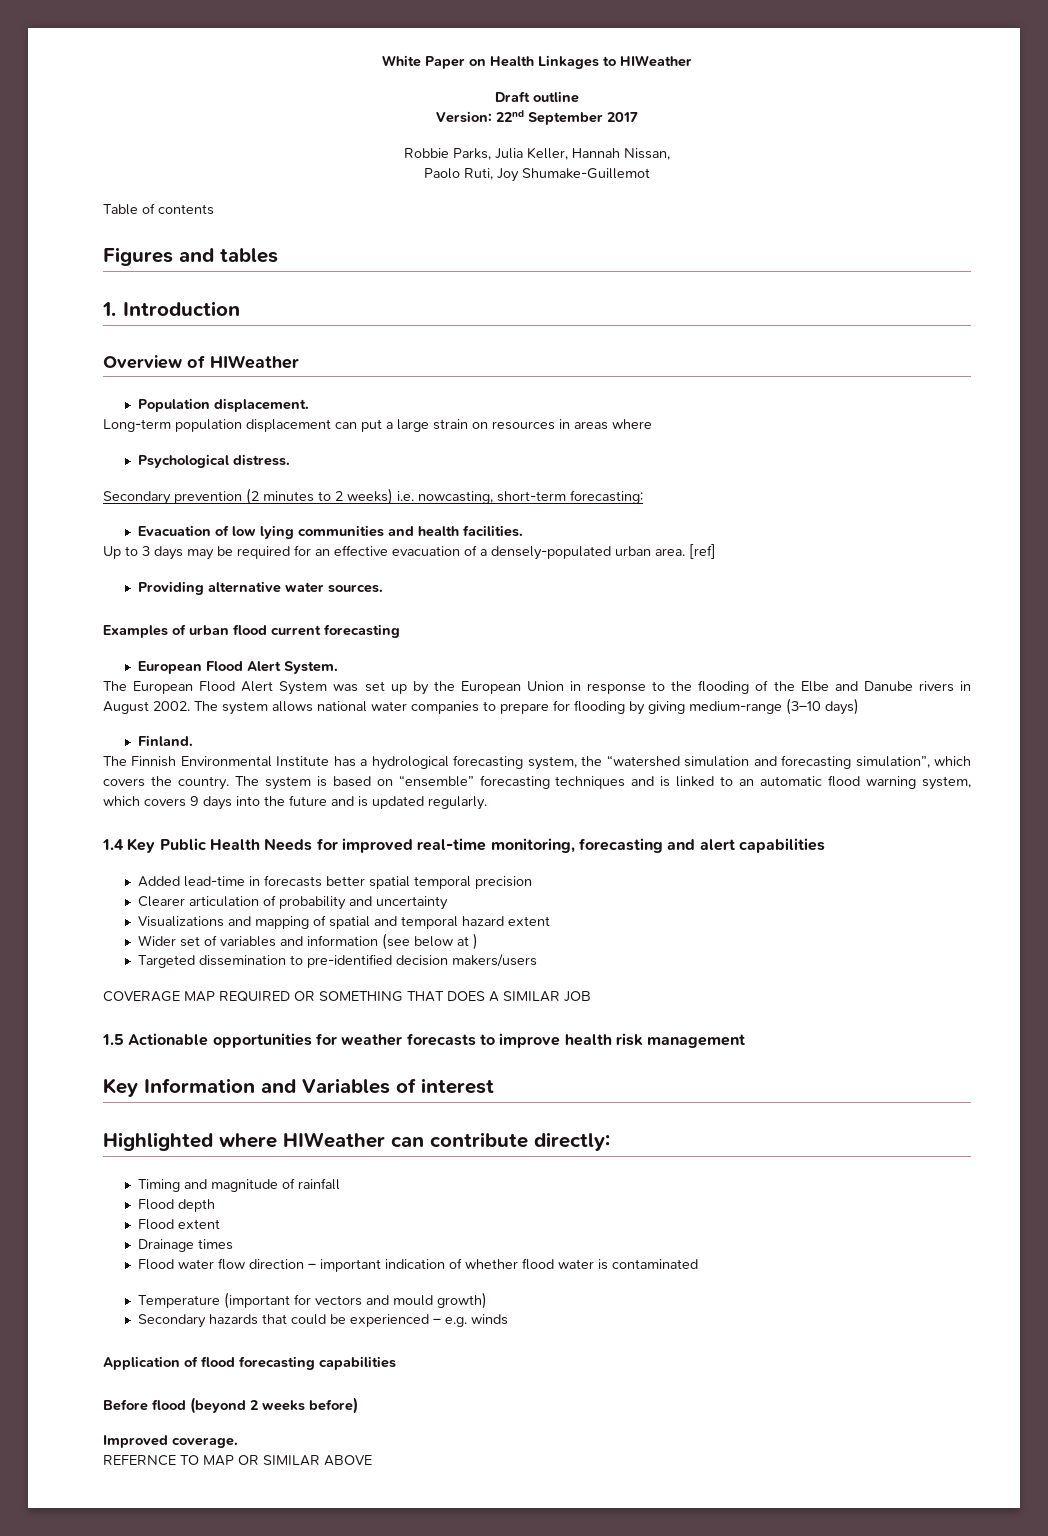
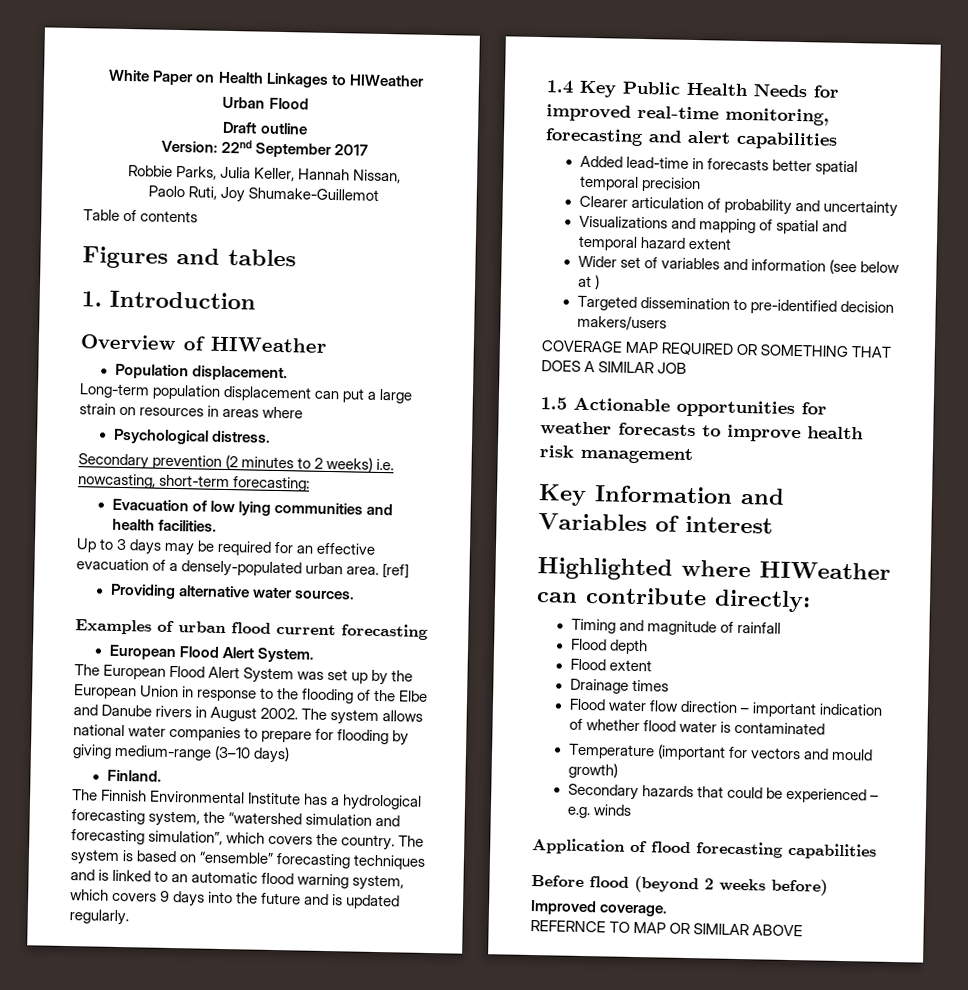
+ Urban Flood

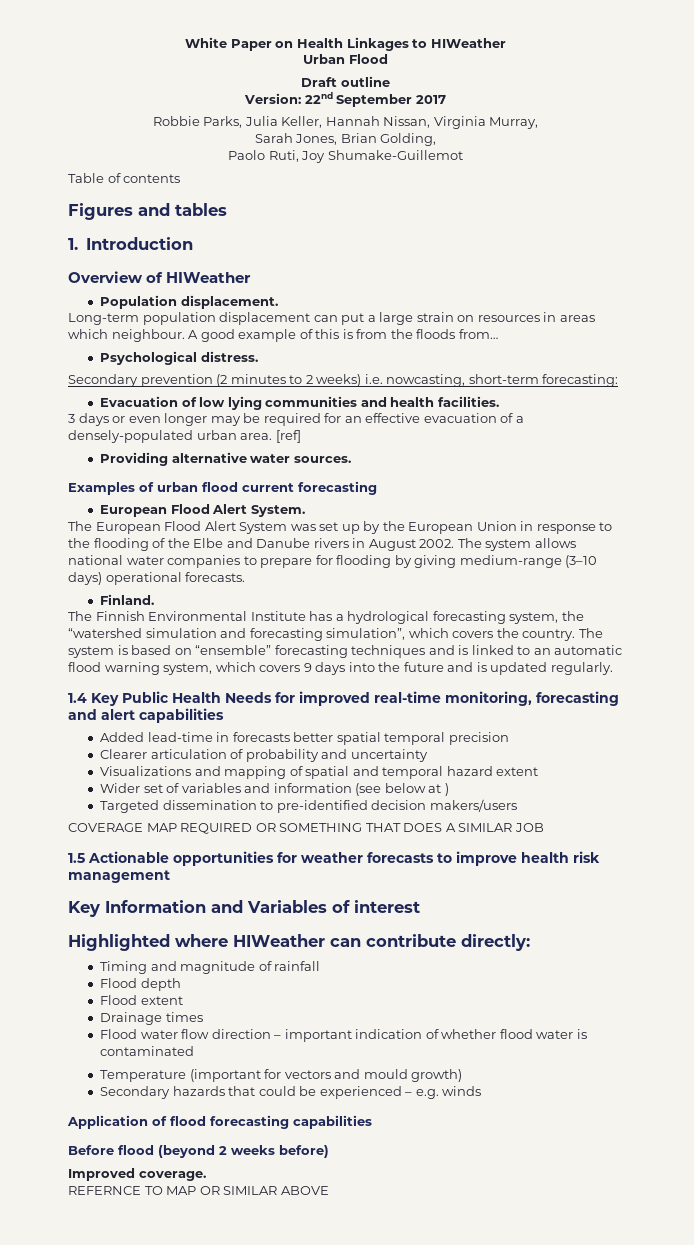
- Robbie Parks, Julia Keller, Hannah Nissan,
+ Robbie Parks, Julia Keller, Hannah Nissan, Virginia Murray,
+ Sarah Jones, Brian Golding,
- Long-term population displacement can put a large strain on resources in areas where
+ Long-term population displacement can put a large strain on resources in areas which neighbour. A good example of this is from the floods from…
- Up to 3 days may be required for an effective evacuation of a densely-populated urban area.
+ 3 days or even longer may be required for an effective evacuation of a densely-populated urban area.
- The system allows national water companies to prepare for flooding by giving medium-range (3–10 days)
+ The system allows national water companies to prepare for flooding by giving medium-range (3–10 days) operational forecasts.

